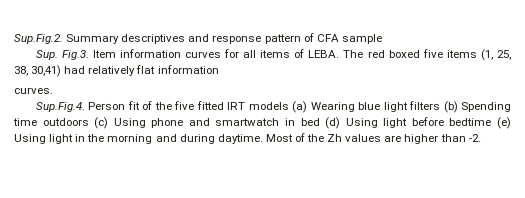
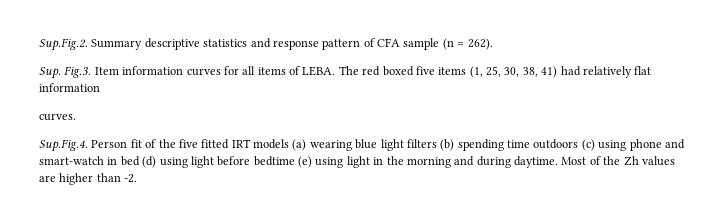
- Sup.Fig.2. Summary descriptives and response pattern of CFA sample
+ Sup.Fig.2. Summary descriptive statistics and response pattern of CFA sample (n = 262).
- The red boxed five items (1, 25, 38, 30,41) had relatively flat information
+ The red boxed five items (1, 25, 30, 38, 41) had relatively flat information
- Sup.Fig.4. Person fit of the five fitted IRT models (a) Wearing blue light filters (b) Spending time outdoors (c) Using phone and smartwatch in bed (d) Using light before bedtime (e) Using light in the morning and during daytime.
+ Sup.Fig.4. Person fit of the five fitted IRT models (a) wearing blue light filters (b) spending time outdoors (c) using phone and smart-watch in bed (d) using light before bedtime (e) using light in the morning and during daytime.

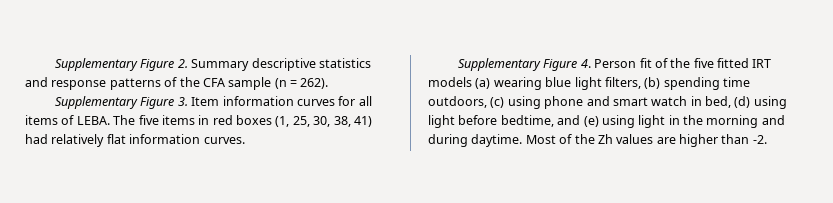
- Sup.Fig.2. Summary descriptive statistics and response pattern of CFA sample (n = 262).
+ Supplementary Figure 2. Summary descriptive statistics and response patterns of the CFA sample (n = 262).
- Sup. Fig.3. Item information curves for all items of LEBA.
+ Supplementary Figure 3. Item information curves for all items of LEBA.
- The red boxed five items (1, 25, 30, 38, 41) had relatively flat information
- curves.
+ The five items in red boxes (1, 25, 30, 38, 41) had relatively flat information curves.
- Sup.Fig.4. Person fit of the five fitted IRT models (a) wearing blue light filters (b) spending time outdoors (c) using phone and smart-watch in bed (d) using light before bedtime (e) using light in the morning and during daytime.
+ Supplementary Figure 4. Person fit of the five fitted IRT models (a) wearing blue light filters, (b) spending time outdoors, (c) using phone and smart watch in bed, (d) using light before bedtime, and (e) using light in the morning and during daytime.

